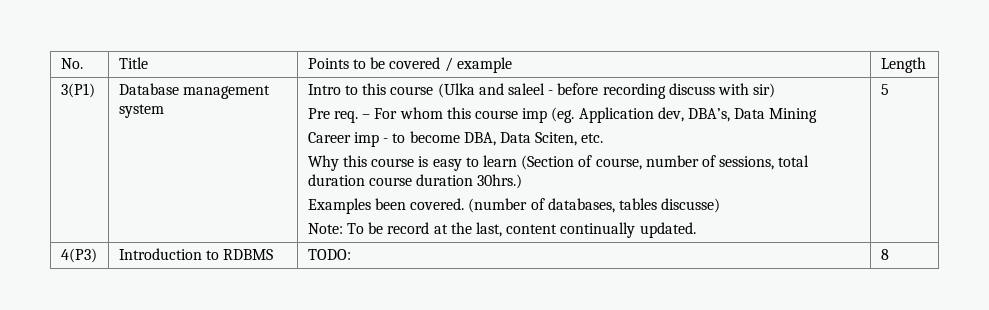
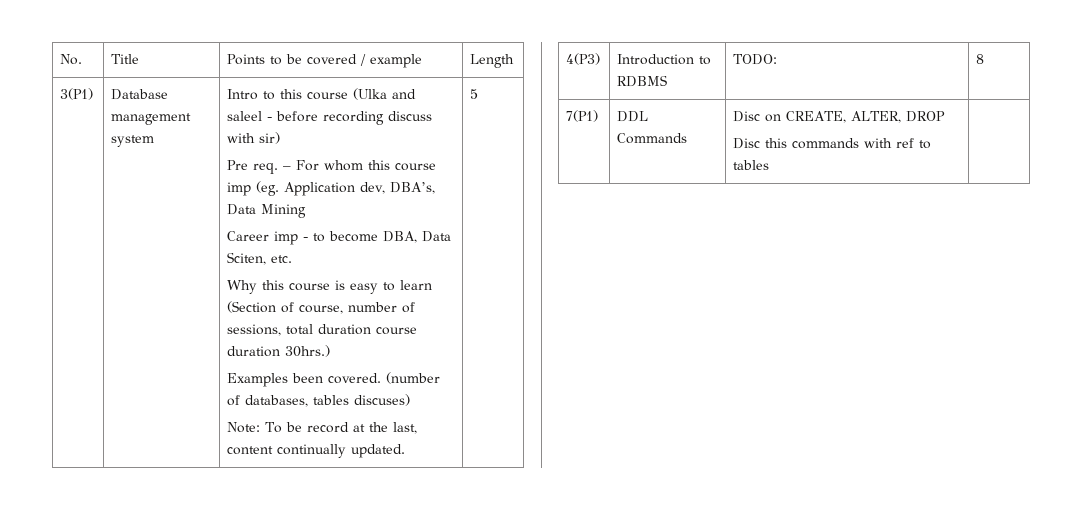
- (number of databases, tables discusse)
+ (number of databases, tables discuses)
+ 7(P1) | DDL Commands | Disc on CREATE, ALTER, DROP
+ Disc this commands with ref to tables |

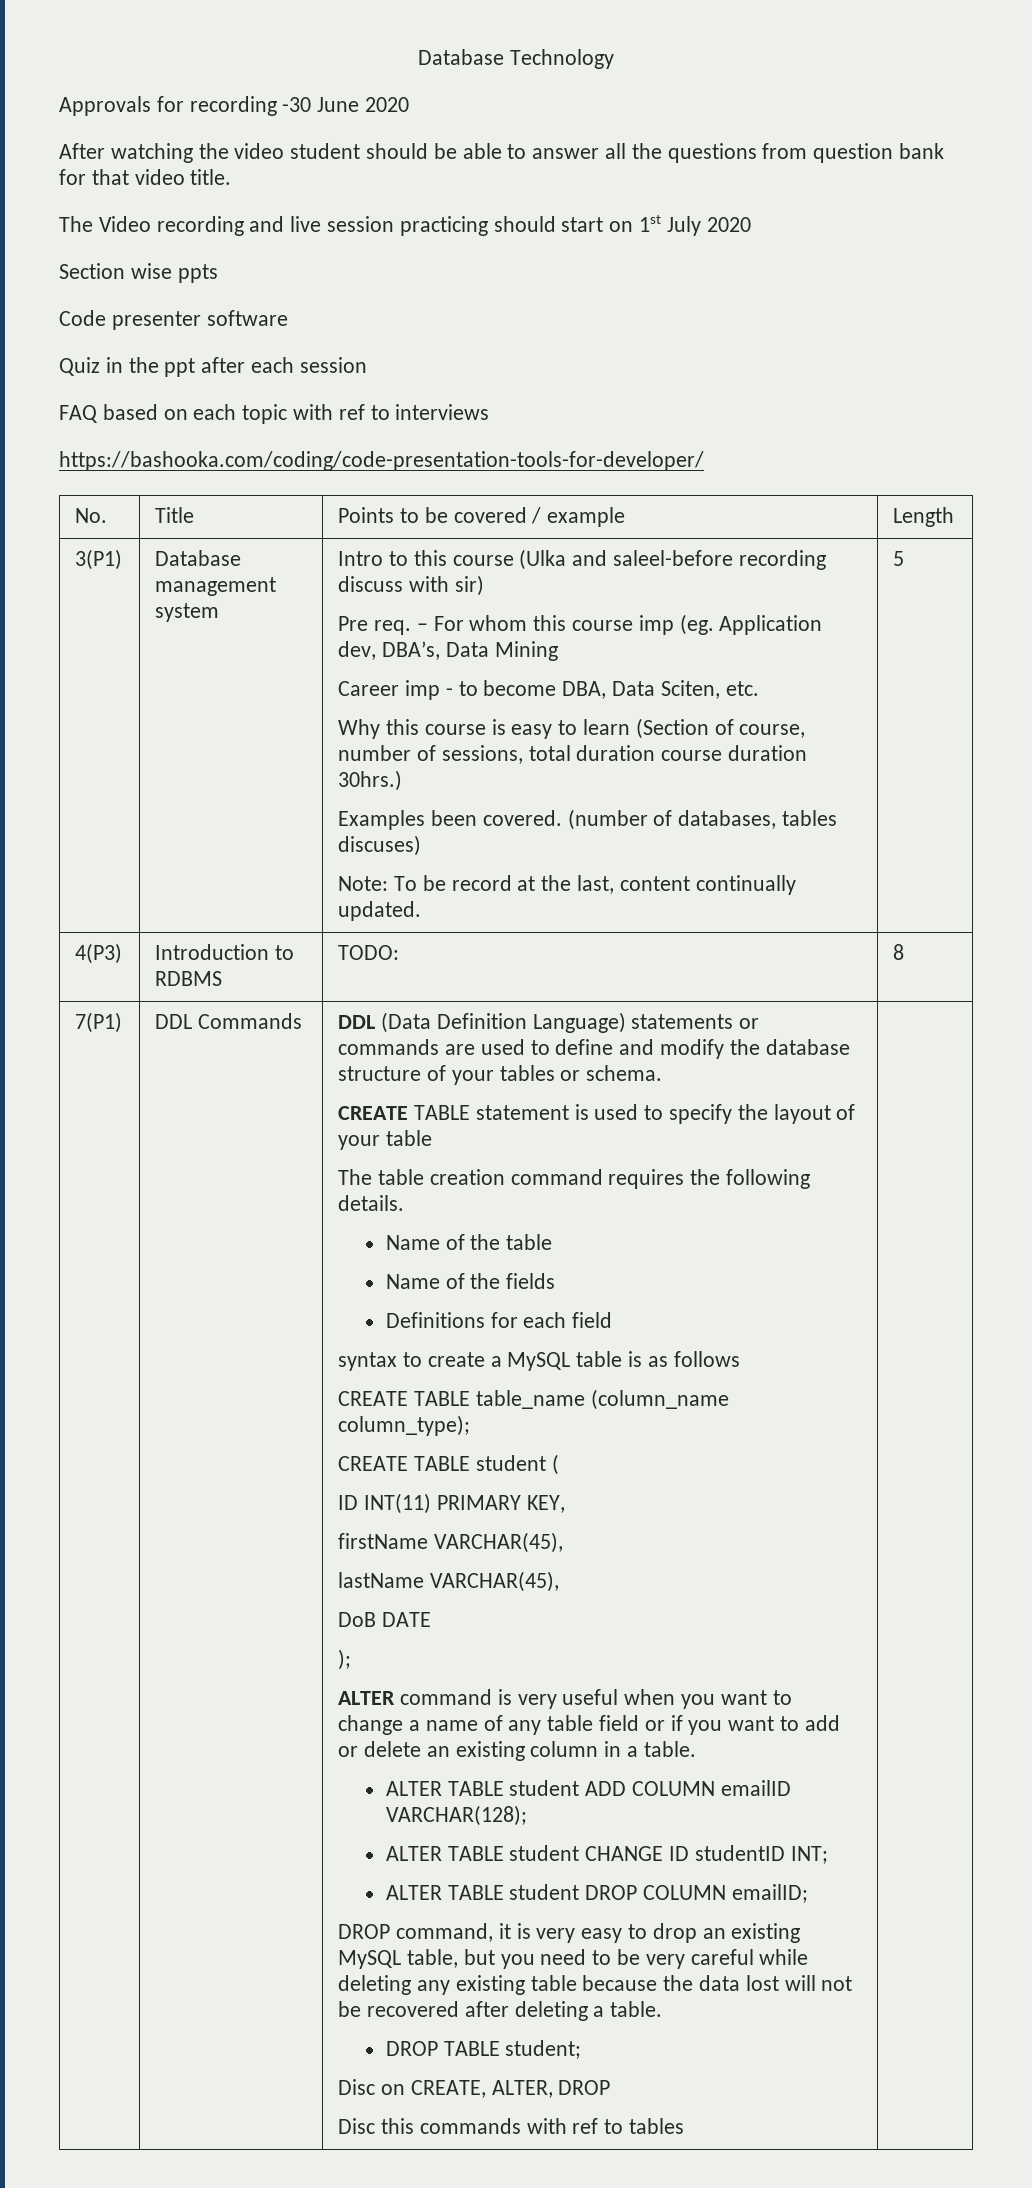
+ Database Technology
+ Approvals for recording -30 June 2020
+ After watching the video student should be able to answer all the questions from question bank for that video title.
+ The Video recording and live session practicing should start on 1st July 2020
+ Section wise ppts
+ Code presenter software
+ Quiz in the ppt after each session
+ FAQ based on each topic with ref to interviews
+ https://bashooka.com/coding/code-presentation-tools-for-developer/
- Intro to this course (Ulka and saleel - before recording discuss with sir)
+ Intro to this course (Ulka and saleel-before recording discuss with sir)
+ DDL (Data Definition Language) statements or commands are used to define and modify the database structure of your tables or schema.
+ CREATE TABLE statement is used to specify the layout of your table
+ The table creation command requires the following details.
+ Name of the table
+ Name of the fields
+ Definitions for each field
+ syntax to create a MySQL table is as follows
+ CREATE TABLE table_name (column_name column_type);
+ CREATE TABLE student (
+ ID INT(11) PRIMARY KEY,
+ firstName VARCHAR(45),
+ lastName VARCHAR(45),
+ DoB DATE
+ );
+ ALTER command is very useful when you want to change a name of any table field or if you want to add or delete an existing column in a table.
+ ALTER TABLE student ADD COLUMN emailID VARCHAR(128);
+ ALTER TABLE student CHANGE ID studentID INT;
+ ALTER TABLE student DROP COLUMN emailID;
+ DROP command, it is very easy to drop an existing MySQL table, but you need to be very careful while deleting any existing table because the data lost will not be recovered after deleting a table.
+ DROP TABLE student;

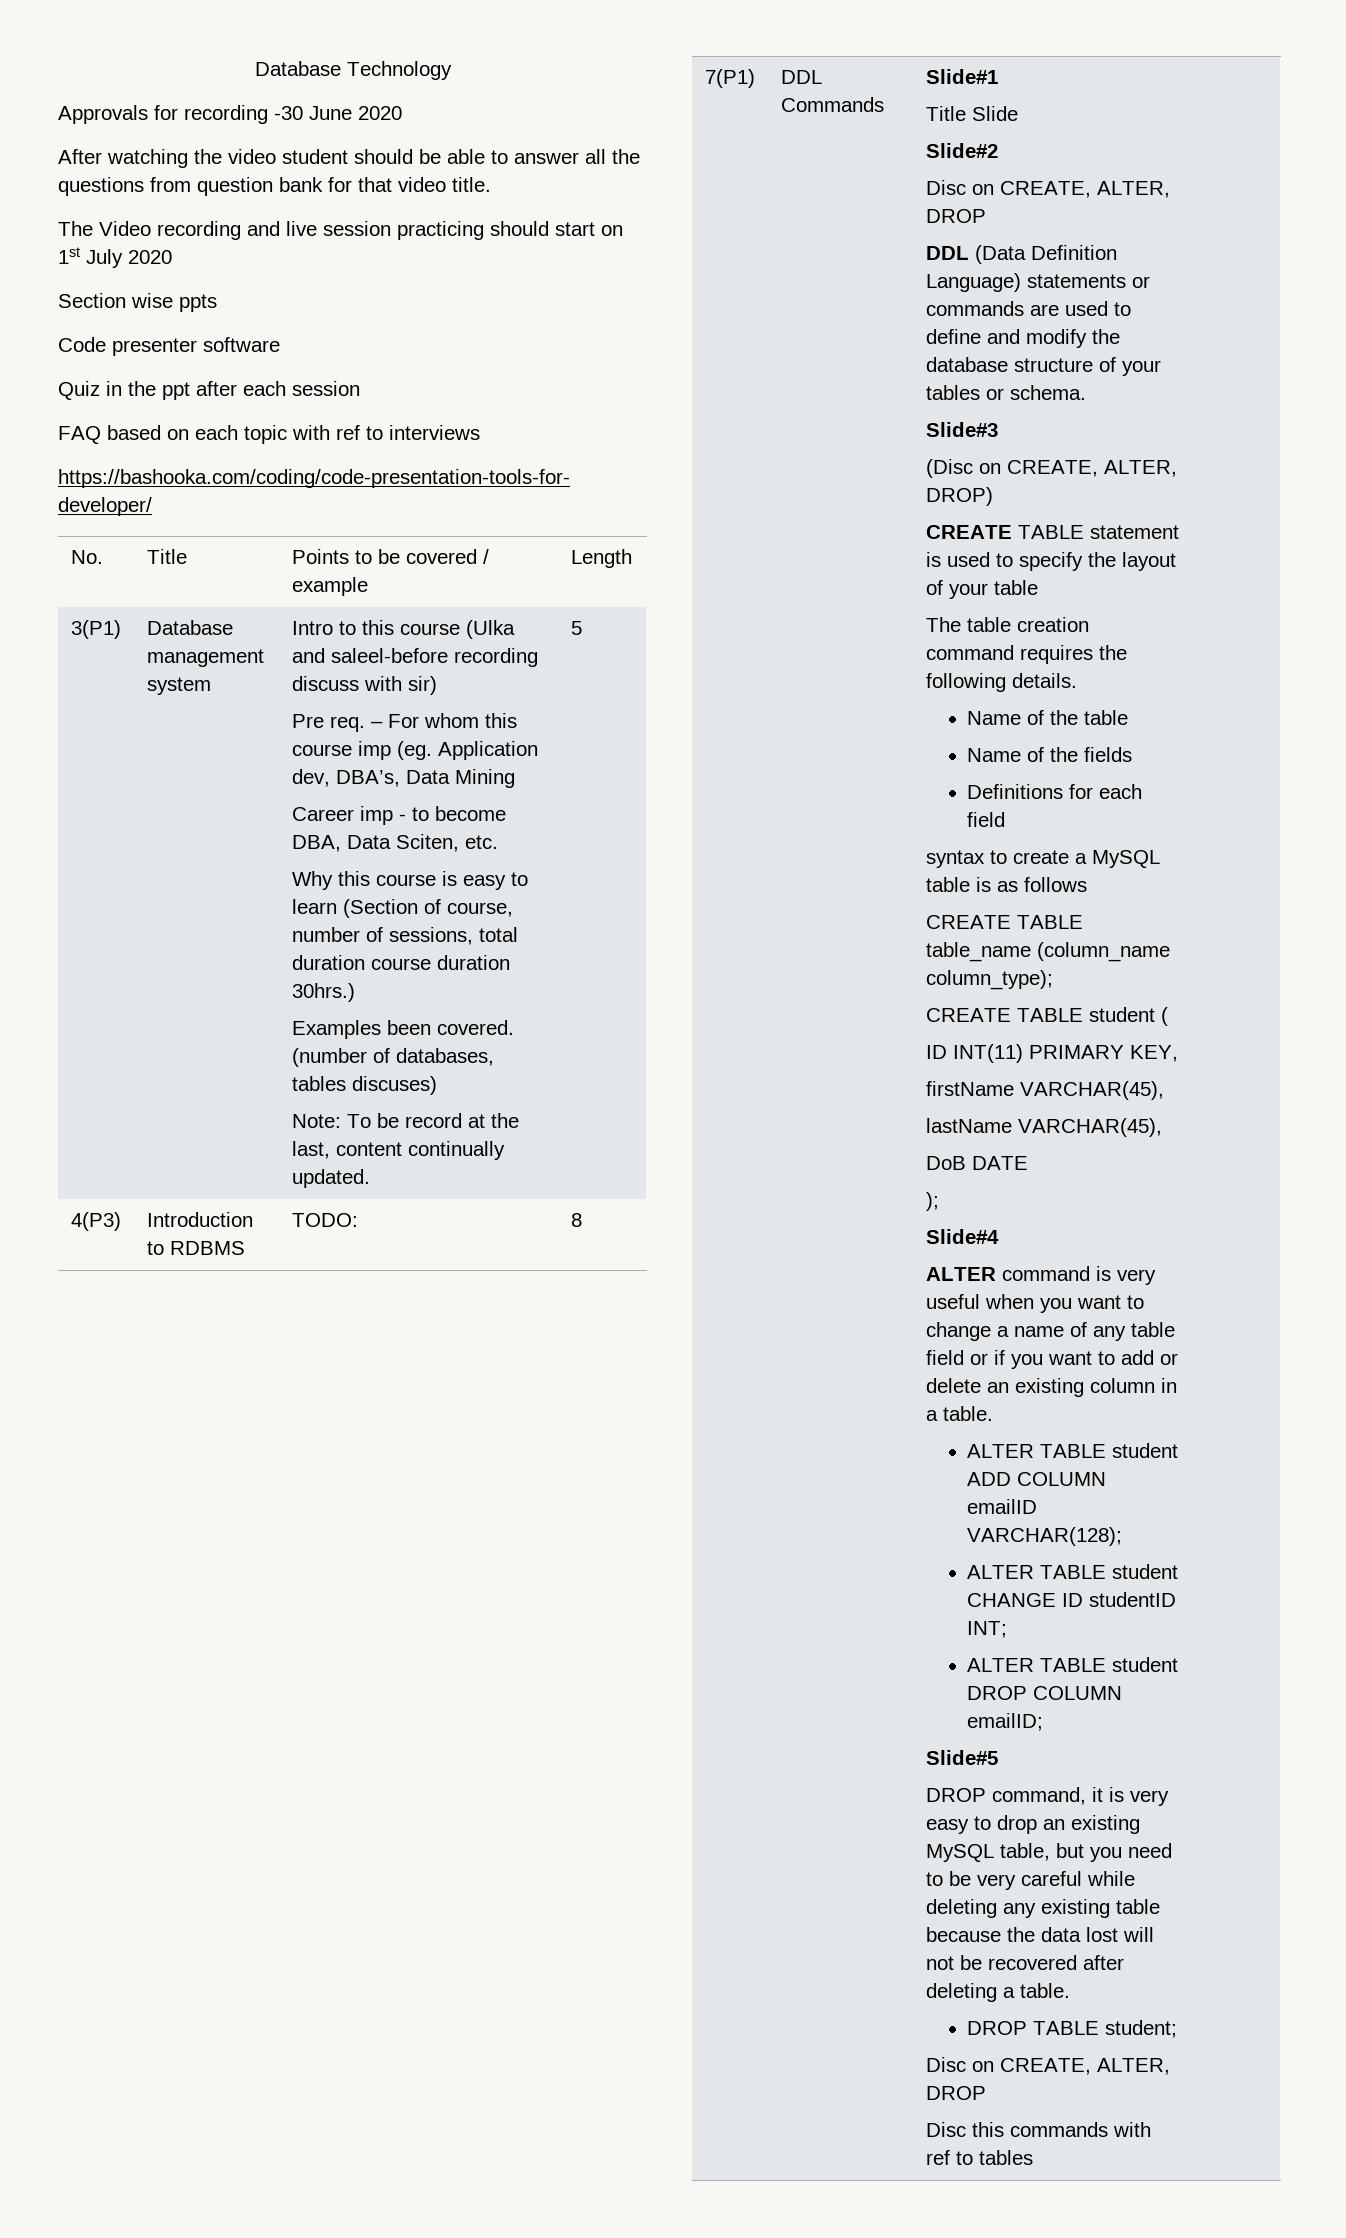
+ Slide#1
+ Title Slide
+ Slide#2
+ Disc on CREATE, ALTER, DROP
+ Slide#3
+ (Disc on CREATE, ALTER, DROP)
+ Slide#4
+ Slide#5

